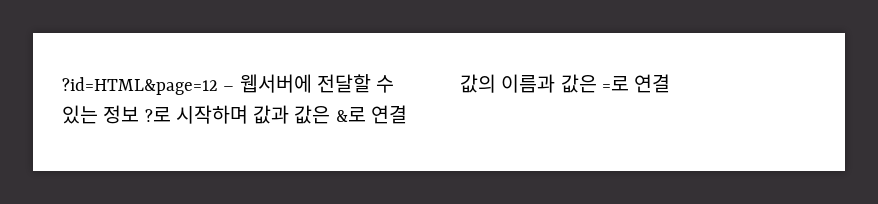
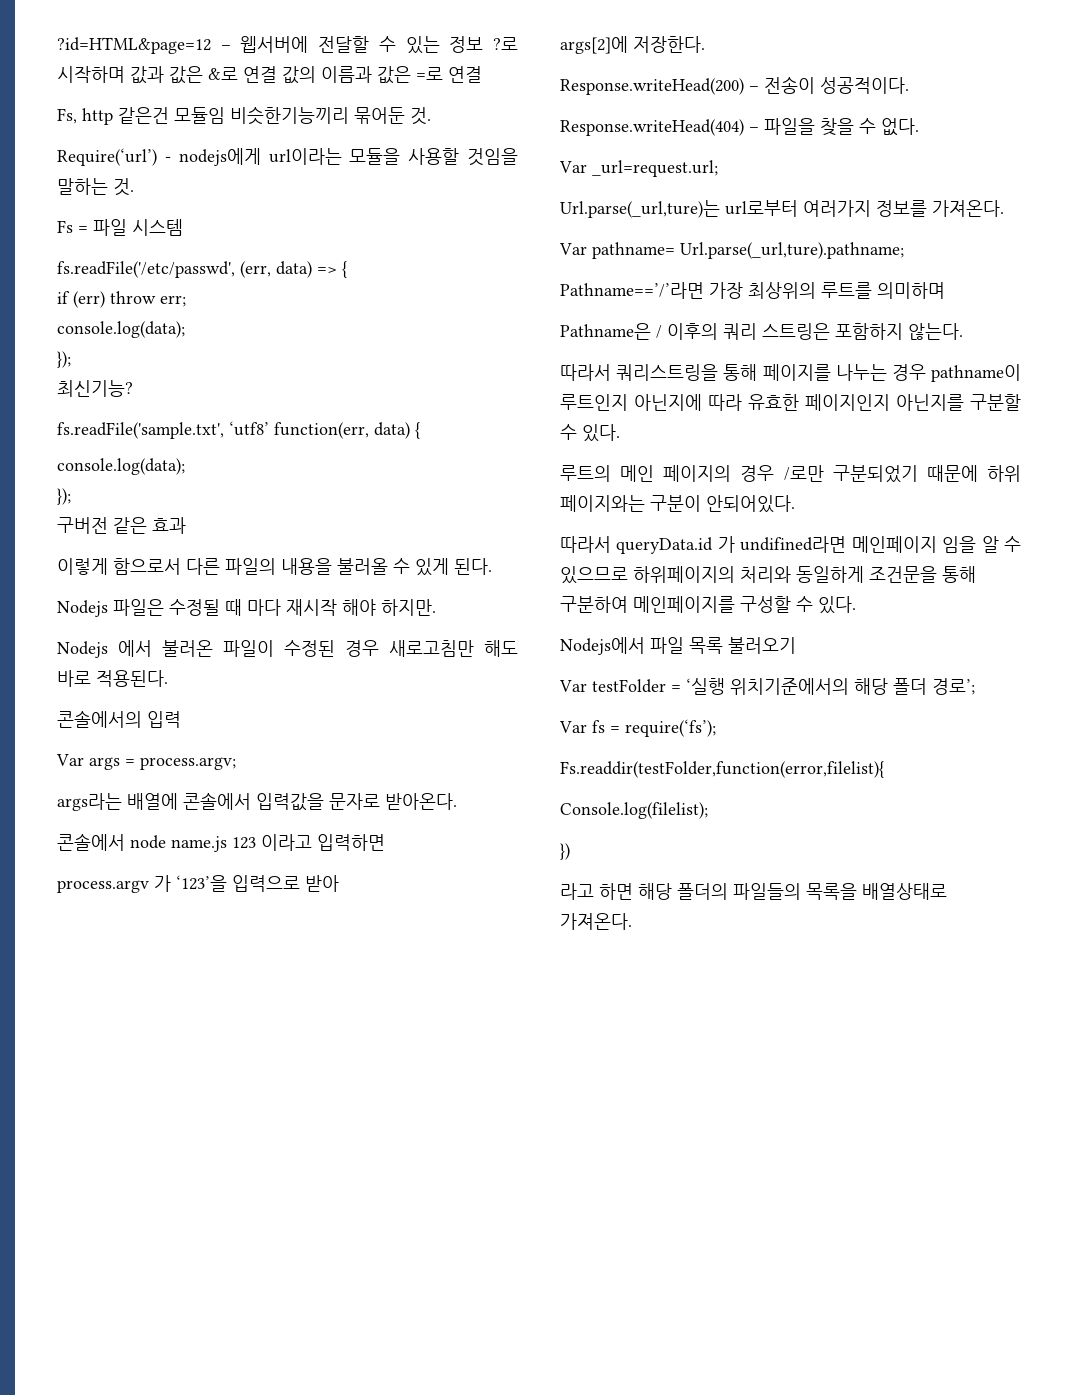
+ Fs, http 같은건 모듈임 비슷한기능끼리 묶어둔 것.
+ Require(‘url’) - nodejs에게 url이라는 모듈을 사용할 것임을 말하는 것.
+ Fs = 파일 시스템
+ fs.readFile('/etc/passwd', (err, data) => {
+ if (err) throw err;
+ console.log(data);
+ });
+ 최신기능?
+ fs.readFile('sample.txt', ‘utf8’ function(err, data) {
+ console.log(data);
+ });
+ 구버전 같은 효과
+ 이렇게 함으로서 다른 파일의 내용을 불러올 수 있게 된다.
+ Nodejs 파일은 수정될 때 마다 재시작 해야 하지만.
+ Nodejs 에서 불러온 파일이 수정된 경우 새로고침만 해도 바로 적용된다.
+ 콘솔에서의 입력
+ Var args = process.argv;
+ args라는 배열에 콘솔에서 입력값을 문자로 받아온다.
+ 콘솔에서 node name.js 123 이라고 입력하면
+ process.argv 가 ‘123’을 입력으로 받아
+ args[2]에 저장한다.
+ Response.writeHead(200) – 전송이 성공적이다.
+ Response.writeHead(404) – 파일을 찾을 수 없다.
+ Var _url=request.url;
+ Url.parse(_url,ture)는 url로부터 여러가지 정보를 가져온다.
+ Var pathname= Url.parse(_url,ture).pathname;
+ Pathname==’/’라면 가장 최상위의 루트를 의미하며
+ Pathname은 / 이후의 쿼리 스트링은 포함하지 않는다.
+ 따라서 쿼리스트링을 통해 페이지를 나누는 경우 pathname이 루트인지 아닌지에 따라 유효한 페이지인지 아닌지를 구분할 수 있다.
+ 루트의 메인 페이지의 경우 /로만 구분되었기 때문에 하위 페이지와는 구분이 안되어있다.
+ 따라서 queryData.id 가 undifined라면 메인페이지 임을 알 수 있으므로 하위페이지의 처리와 동일하게 조건문을 통해 구분하여 메인페이지를 구성할 수 있다.
+ Nodejs에서 파일 목록 불러오기
+ Var testFolder = ‘실행 위치기준에서의 해당 폴더 경로’;
+ Var fs = require(‘fs’);
+ Fs.readdir(testFolder,function(error,filelist){
+ Console.log(filelist);
+ })
+ 라고 하면 해당 폴더의 파일들의 목록을 배열상태로 가져온다.

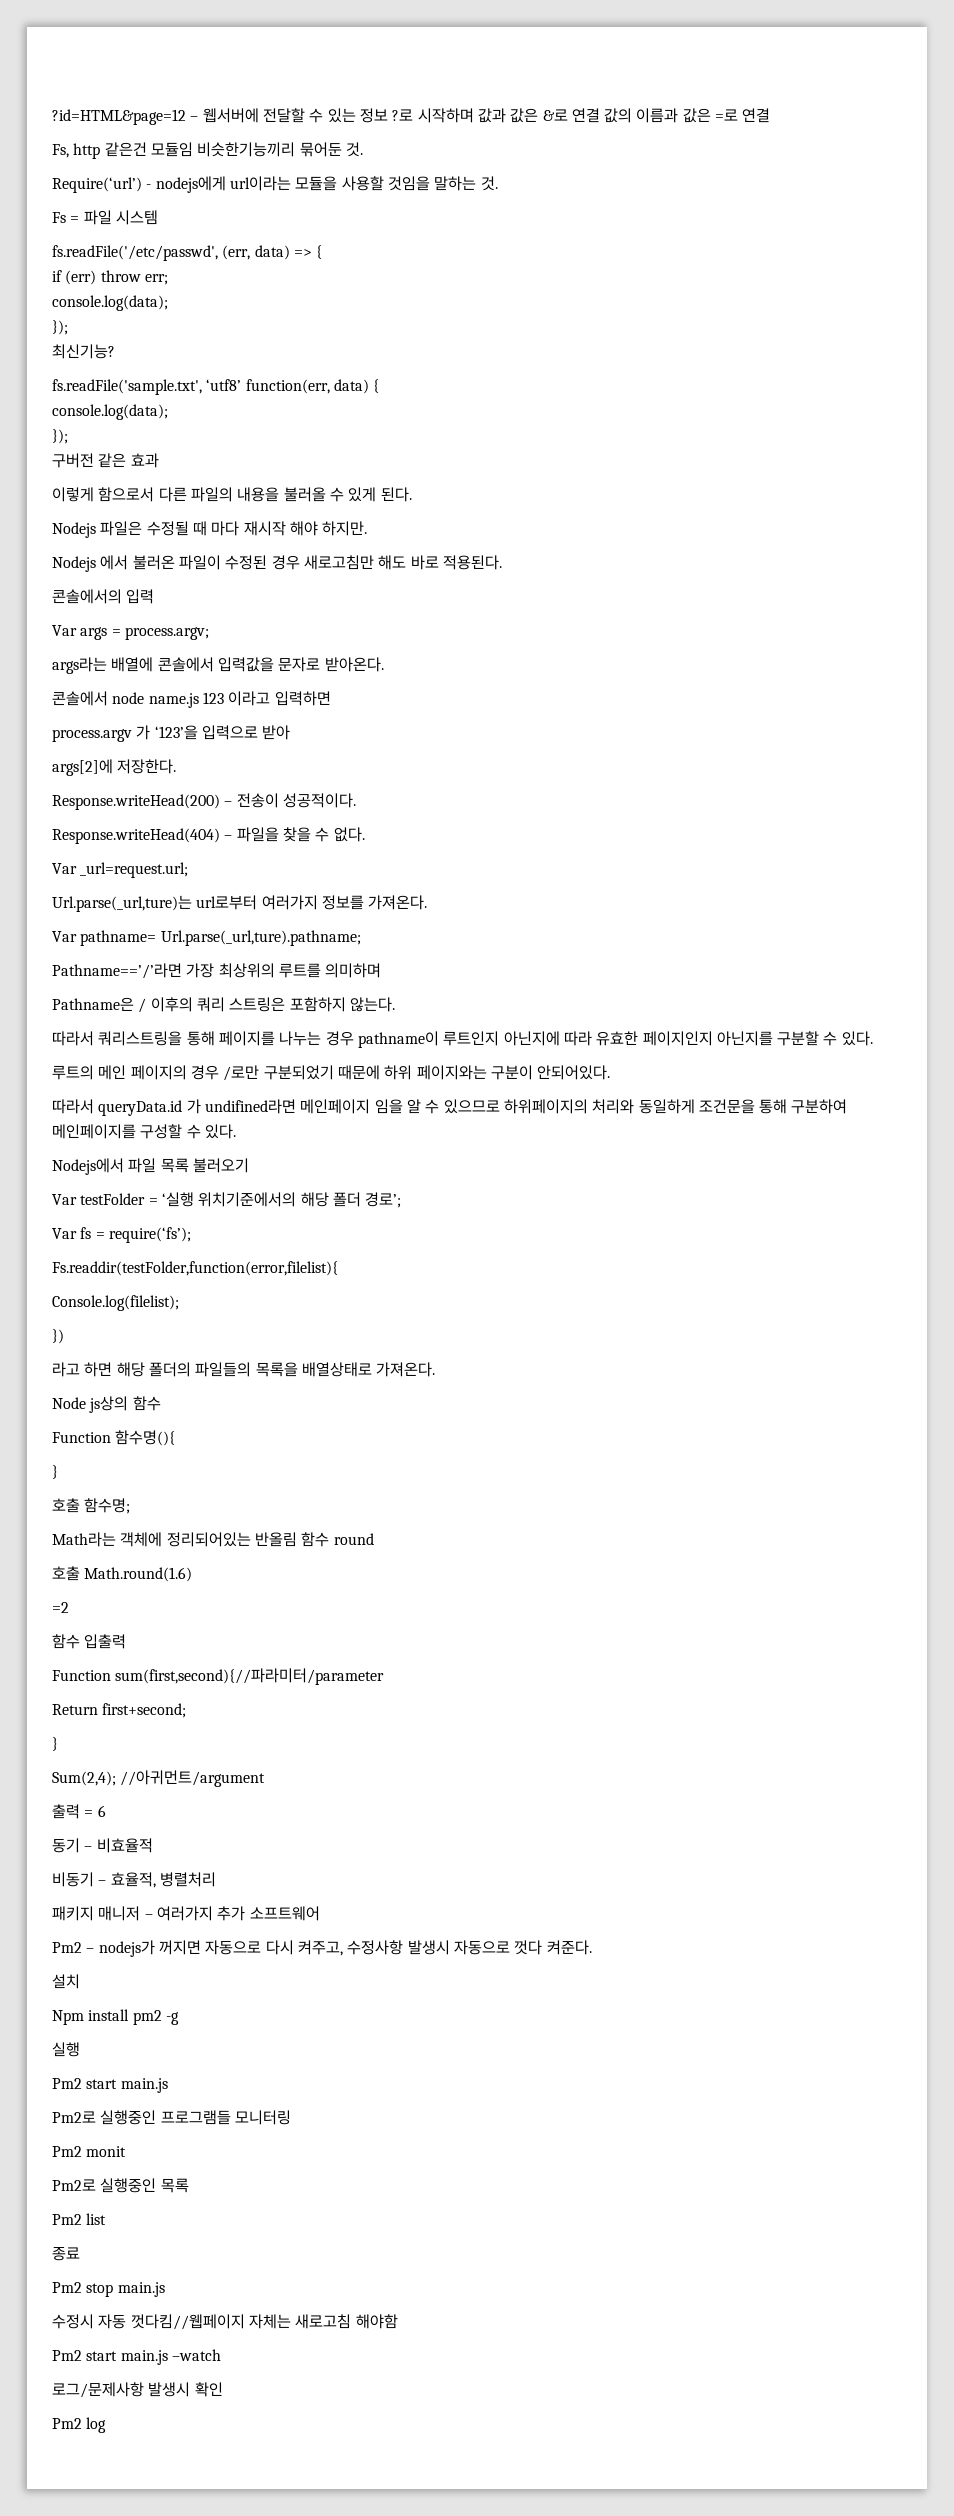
+ Node js상의 함수
+ Function 함수명(){
+ }
+ 호출 함수명;
+ Math라는 객체에 정리되어있는 반올림 함수 round
+ 호출 Math.round(1.6)
+ =2
+ 함수 입출력
+ Function sum(first,second){//파라미터/parameter
+ Return first+second;
+ }
+ Sum(2,4); //아귀먼트/argument
+ 출력 = 6
+ 동기 – 비효율적
+ 비동기 – 효율적, 병렬처리
+ 패키지 매니저 – 여러가지 추가 소프트웨어
+ Pm2 – nodejs가 꺼지면 자동으로 다시 켜주고, 수정사항 발생시 자동으로 껏다 켜준다.
+ 설치
+ Npm install pm2 -g
+ 실행
+ Pm2 start main.js
+ Pm2로 실행중인 프로그램들 모니터링
+ Pm2 monit
+ Pm2로 실행중인 목록
+ Pm2 list
+ 종료
+ Pm2 stop main.js
+ 수정시 자동 껏다킴//웹페이지 자체는 새로고침 해야함
+ Pm2 start main.js –watch
+ 로그/문제사항 발생시 확인
+ Pm2 log

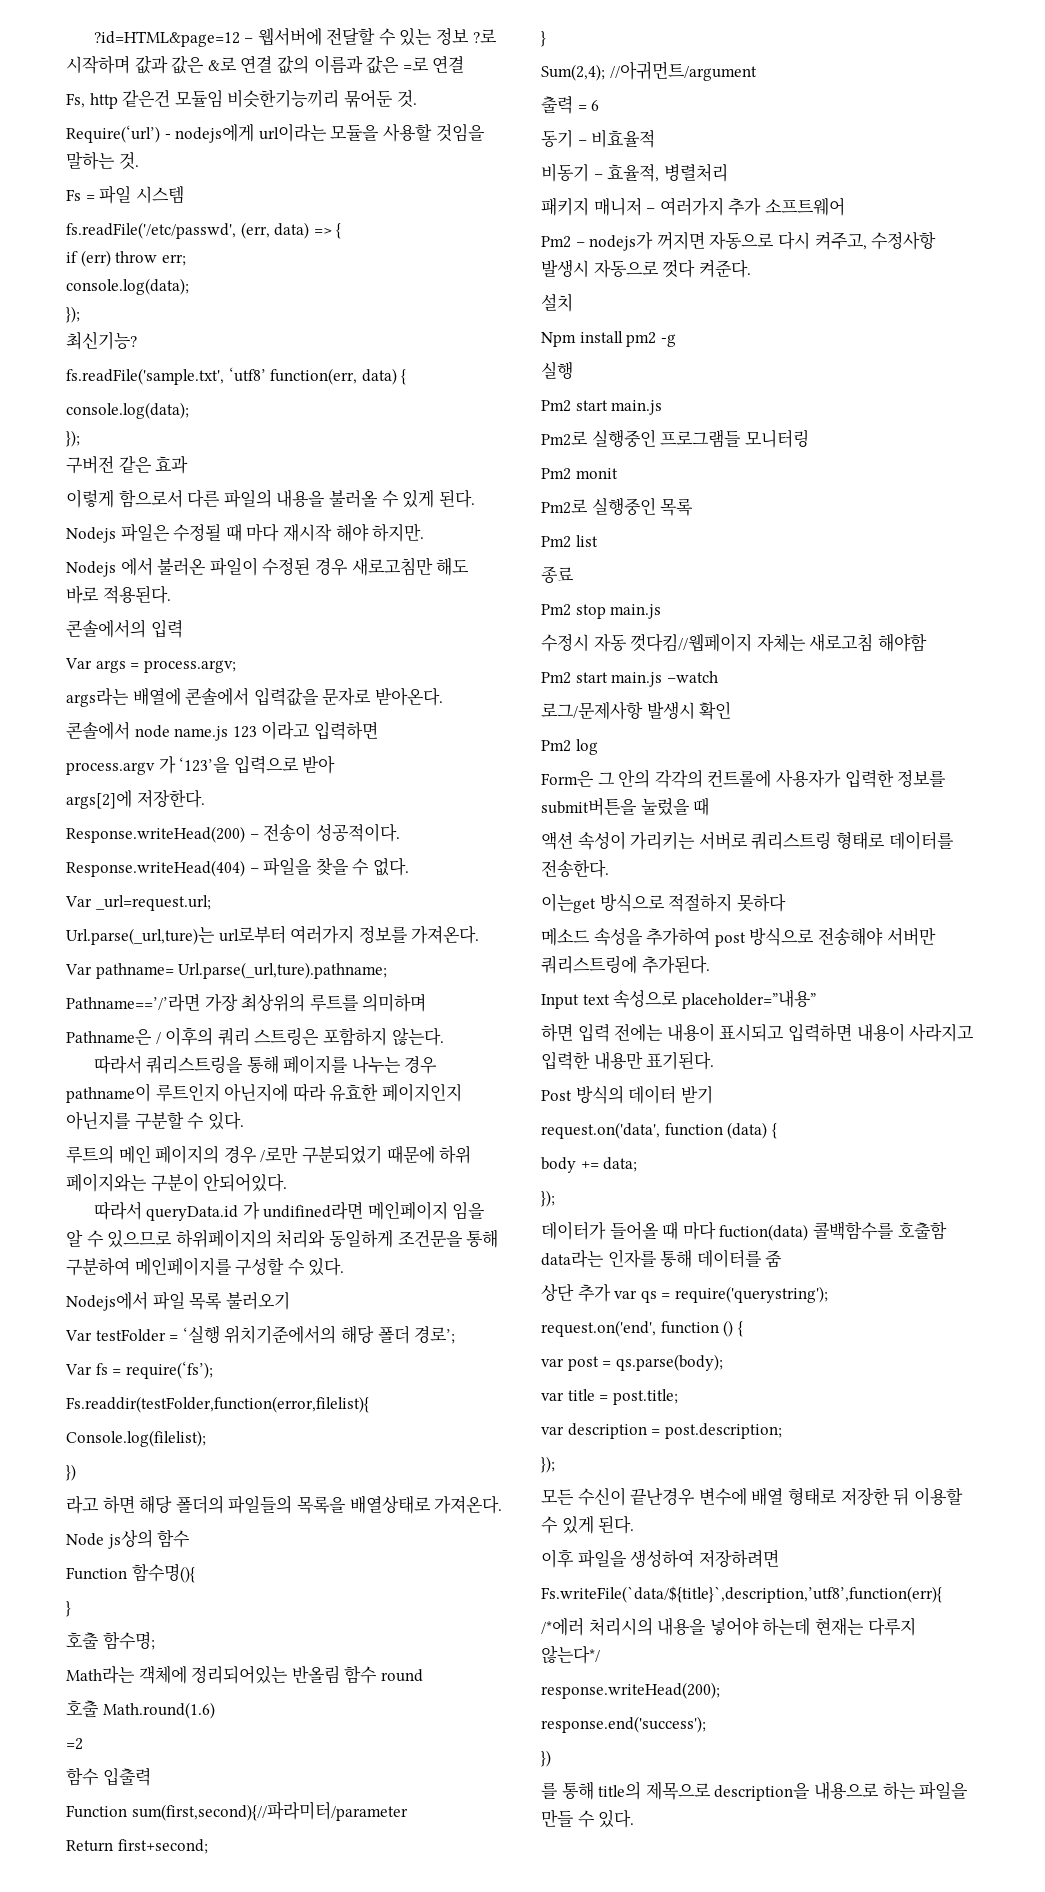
+ Form은 그 안의 각각의 컨트롤에 사용자가 입력한 정보를 submit버튼을 눌렀을 때
+ 액션 속성이 가리키는 서버로 쿼리스트링 형태로 데이터를 전송한다.
+ 이는get 방식으로 적절하지 못하다
+ 메소드 속성을 추가하여 post 방식으로 전송해야 서버만 쿼리스트링에 추가된다.
+ Input text 속성으로 placeholder=”내용”
+ 하면 입력 전에는 내용이 표시되고 입력하면 내용이 사라지고 입력한 내용만 표기된다.
+ Post 방식의 데이터 받기
+ request.on('data', function (data) {
+ body += data;
+ });
+ 데이터가 들어올 때 마다 fuction(data) 콜백함수를 호출함 data라는 인자를 통해 데이터를 줌
+ 상단 추가 var qs = require('querystring');
+ request.on('end', function () {
+ var post = qs.parse(body);
+ var title = post.title;
+ var description = post.description;
+ });
+ 모든 수신이 끝난경우 변수에 배열 형태로 저장한 뒤 이용할 수 있게 된다.
+ 이후 파일을 생성하여 저장하려면
+ Fs.writeFile(`data/${title}`,description,’utf8’,function(err){
+ /*에러 처리시의 내용을 넣어야 하는데 현재는 다루지 않는다*/
+ response.writeHead(200);
+ response.end('success');
+ })
+ 를 통해 title의 제목으로 description을 내용으로 하는 파일을 만들 수 있다.

